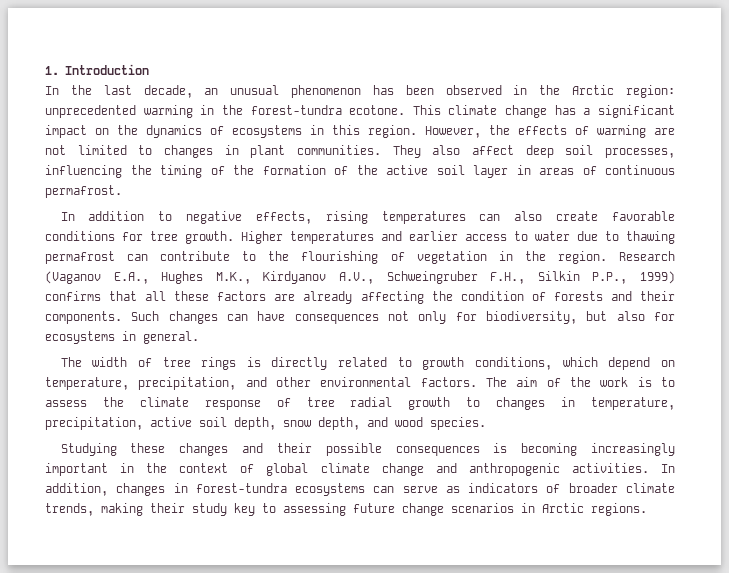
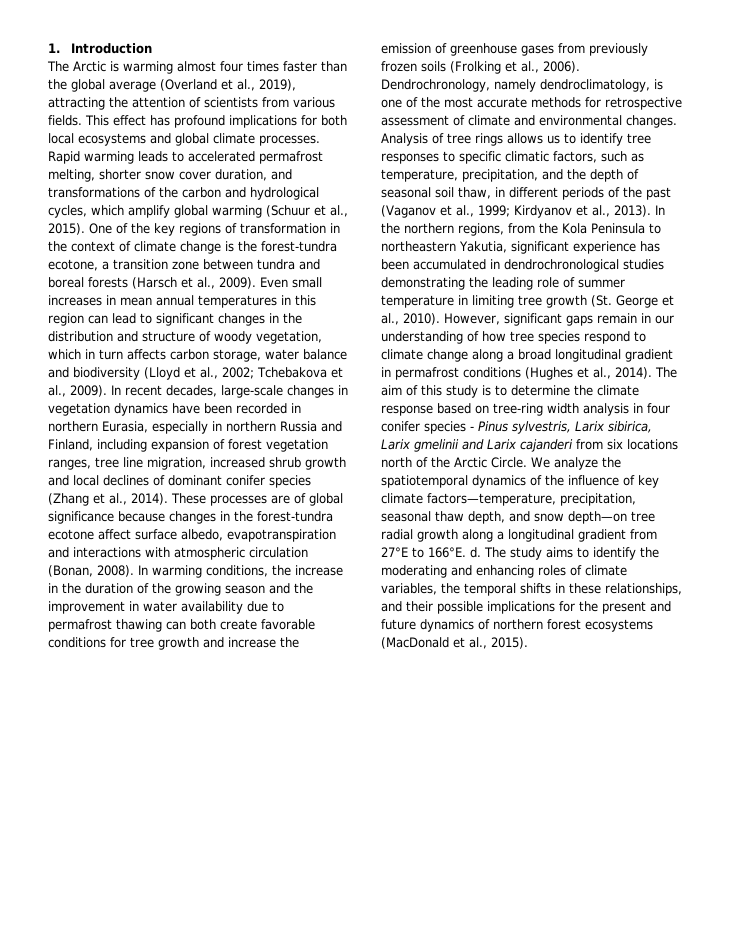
- In the last decade, an unusual phenomenon has been observed in the Arctic region: unprecedented warming in the forest-tundra ecotone. This climate change has a significant impact on the dynamics of ecosystems in this region. However, the effects of warming are not limited to changes in plant communities. They also affect deep soil processes, influencing the timing of the formation of the active soil layer in areas of continuous permafrost.
- In addition to negative effects, rising temperatures can also create favorable conditions for tree growth. Higher temperatures and earlier access to water due to thawing permafrost can contribute to the flourishing of vegetation in the region. Research (Vaganov E.A., Hughes M.K., Kirdyanov A.V., Schweingruber F.H., Silkin P.P., 1999) confirms that all these factors are already affecting the condition of forests and their components. Such changes can have consequences not only for biodiversity, but also for ecosystems in general.
- The width of tree rings is directly related to growth conditions, which depend on temperature, precipitation, and other environmental factors.
+ The Arctic is warming almost four times faster than the global average (Overland et al., 2019), attracting the attention of scientists from various fields. This effect has profound implications for both local ecosystems and global climate processes. Rapid warming leads to accelerated permafrost melting, shorter snow cover duration, and transformations of the carbon and hydrological cycles, which amplify global warming (Schuur et al., 2015). One of the key regions of transformation in the context of climate change is the forest-tundra ecotone, a transition zone between tundra and boreal forests (Harsch et al., 2009). Even small increases in mean annual temperatures in this region can lead to significant changes in the distribution and structure of woody vegetation, which in turn affects carbon storage, water balance and biodiversity (Lloyd et al., 2002; Tchebakova et al., 2009). In recent decades, large-scale changes in vegetation dynamics have been recorded in northern Eurasia, especially in northern Russia and Finland, including expansion of forest vegetation ranges, tree line migration, increased shrub growth and local declines of dominant conifer species (Zhang et al., 2014). These processes are of global significance because changes in the forest-tundra ecotone affect surface albedo, evapotranspiration and interactions with atmospheric circulation (Bonan, 2008). In warming conditions, the increase in the duration of the growing season and the improvement in water availability due to permafrost thawing can both create favorable conditions for tree growth and increase the emission of greenhouse gases from previously frozen soils (Frolking et al., 2006). Dendrochronology, namely dendroclimatology, is one of the most accurate methods for retrospective assessment of climate and environmental changes. Analysis of tree rings allows us to identify tree responses to specific climatic factors, such as temperature, precipitation, and the depth of seasonal soil thaw, in different periods of the past (Vaganov et al., 1999; Kirdyanov et al., 2013). In the northern regions, from the Kola Peninsula to northeastern Yakutia, significant experience has been accumulated in dendrochronological studies demonstrating the leading role of summer temperature in limiting tree growth (St. George et al., 2010). However, significant gaps remain in our understanding of how tree species respond to climate change along a broad longitudinal gradient in permafrost conditions (Hughes et al., 2014).
- The aim of the work is to assess the climate response of tree radial growth to changes in temperature, precipitation, active soil depth, snow depth, and wood species.
- Studying these changes and their possible consequences is becoming increasingly important in the context of global climate change and anthropogenic activities. In addition, changes in forest-tundra ecosystems can serve as indicators of broader climate trends, making their study key to assessing future change scenarios in Arctic regions.
+ The aim of this study is to determine the climate response based on tree-ring width analysis in four conifer species - Pinus sylvestris, Larix sibirica, Larix gmelinii and Larix cajanderi from six locations north of the Arctic Circle. We analyze the spatiotemporal dynamics of the influence of key climate factors—temperature, precipitation, seasonal thaw depth, and snow depth—on tree radial growth along a longitudinal gradient from 27°E to 166°E. d. The study aims to identify the moderating and enhancing roles of climate variables, the temporal shifts in these relationships, and their possible implications for the present and future dynamics of northern forest ecosystems (MacDonald et al., 2015).

